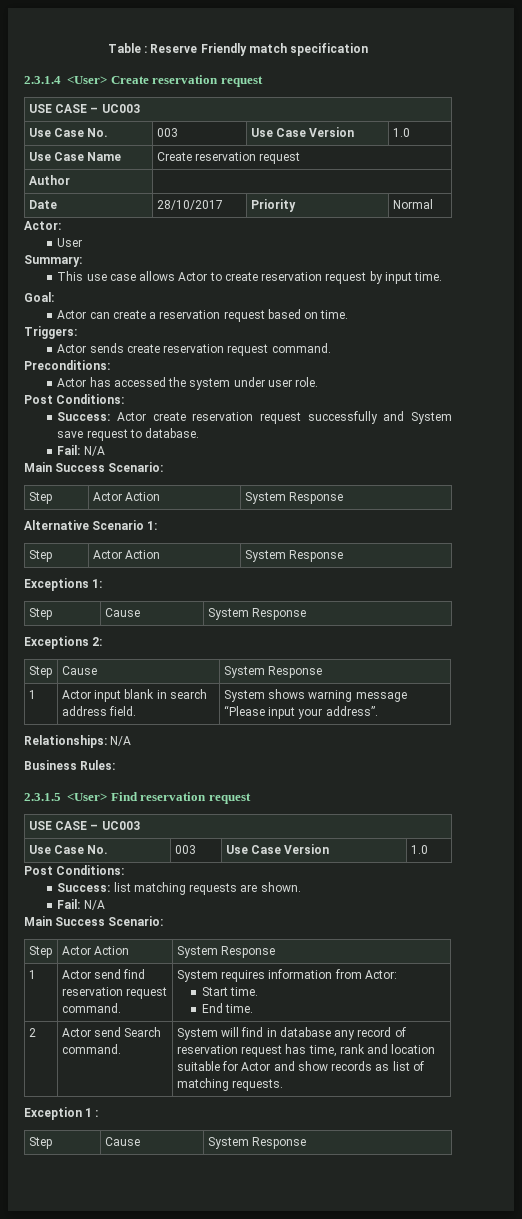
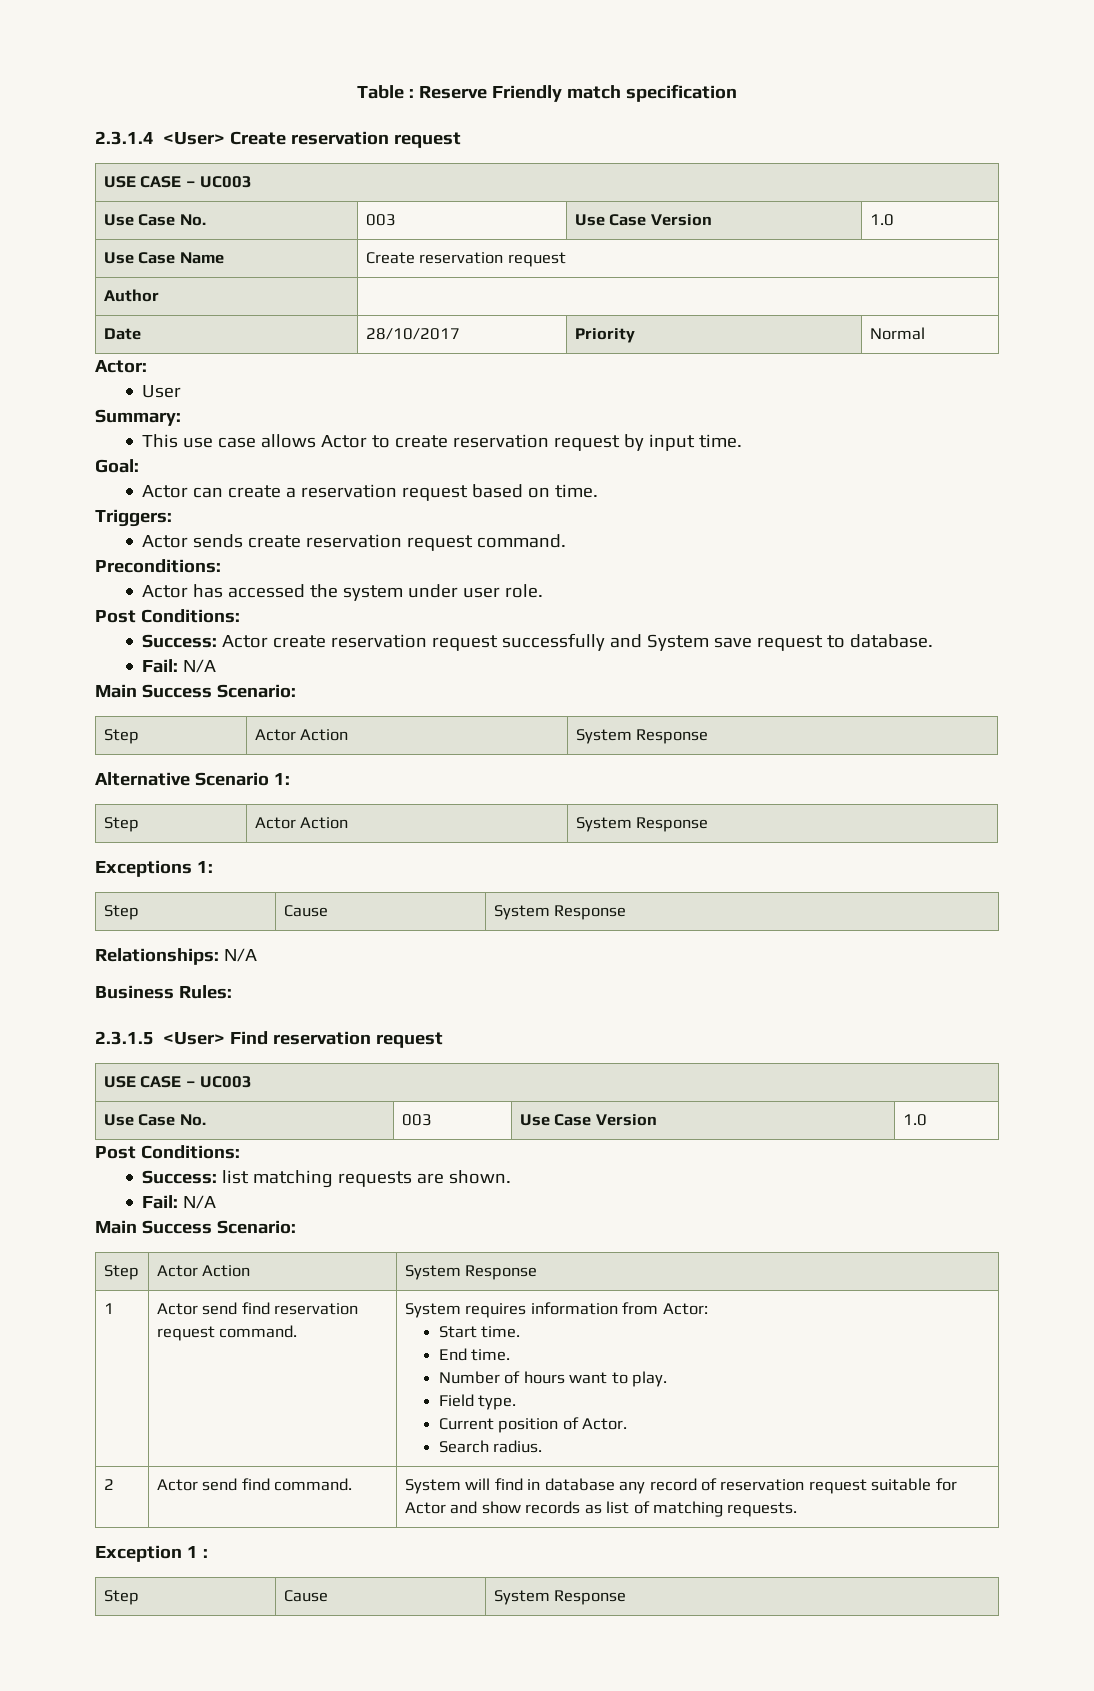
- Exceptions 2:
- Step | Cause | System Response
- 1 | Actor input blank in search address field. | System shows warning message “Please input your address”.
  1 | Actor send find reservation request command. | System requires information from Actor:
  Start time.
  End time.
+ Number of hours want to play.
+ Field type.
+ Current position of Actor.
+ Search radius.
- 2 | Actor send Search command. | System will find in database any record of reservation request has time, rank and location suitable for Actor and show records as list of matching requests.
+ 2 | Actor send find command. | System will find in database any record of reservation request suitable for Actor and show records as list of matching requests.

